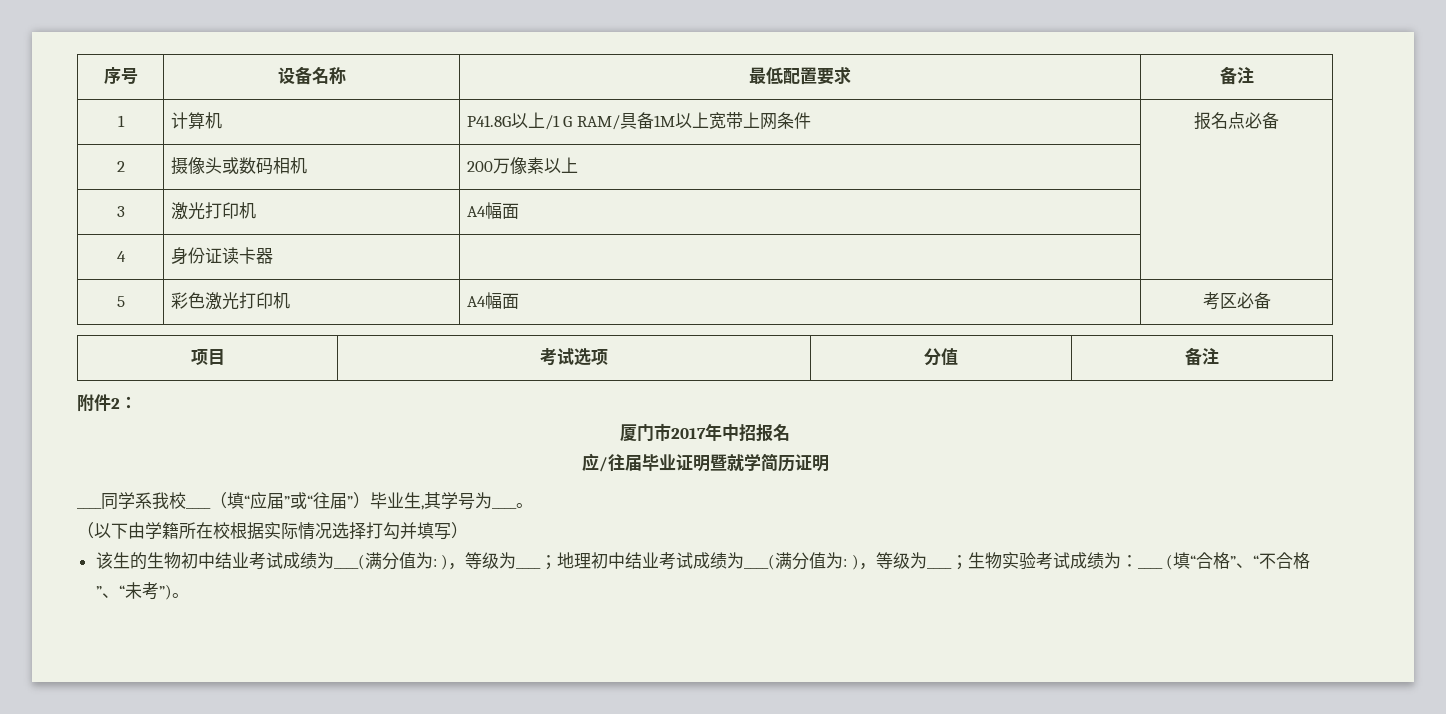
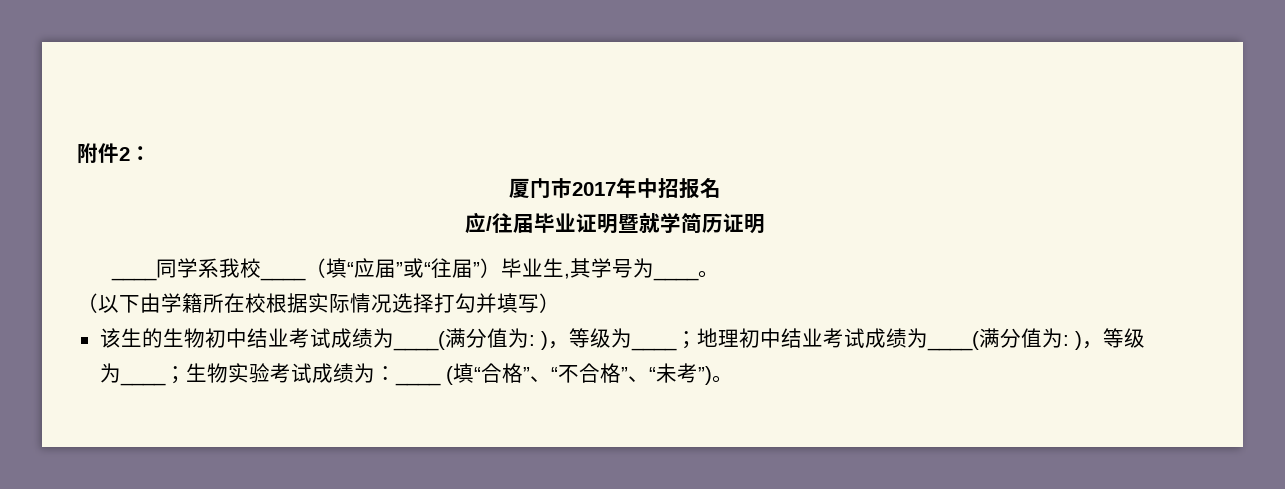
- 序号 | 设备名称 | 最低配置要求 | 备注
- 1 | 计算机 | P41.8G以上/1 G RAM/具备1M以上宽带上网条件 | 报名点必备
- 2 | 摄像头或数码相机 | 200万像素以上 |
- 3 | 激光打印机 | A4幅面 |
- 4 | 身份证读卡器 | |
- 5 | 彩色激光打印机 | A4幅面 | 考区必备
- 项目 | 考试选项 | 分值 | 备注

